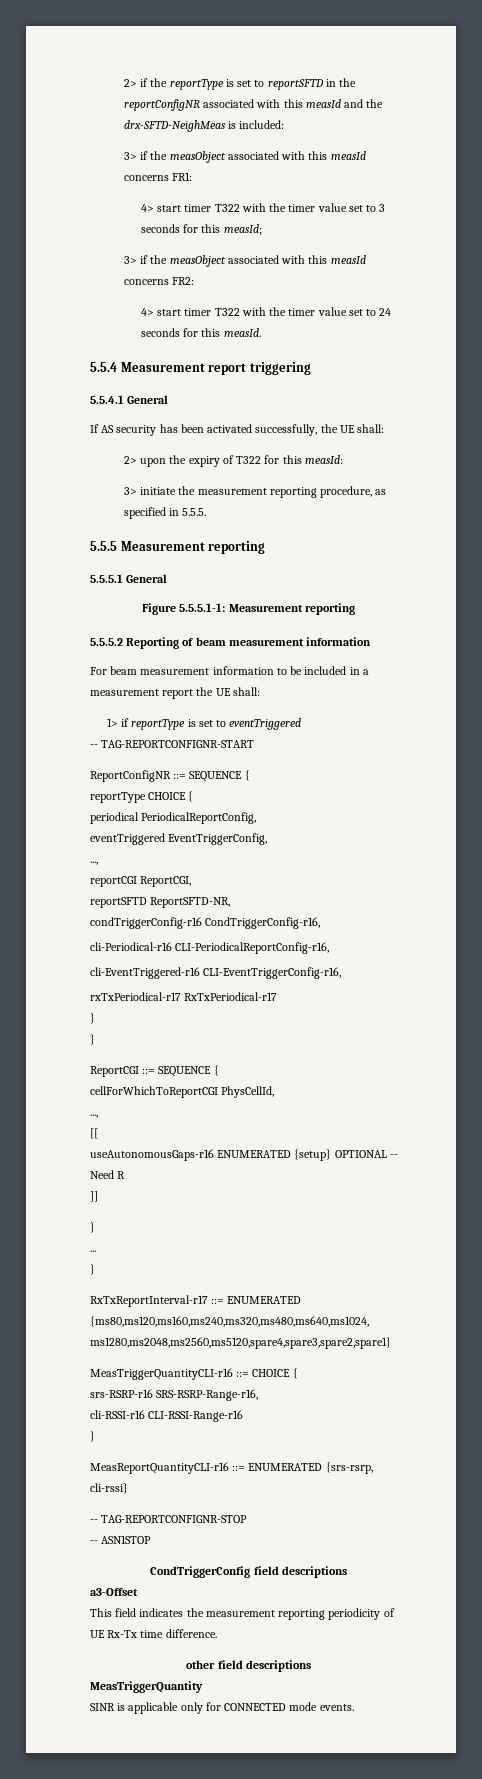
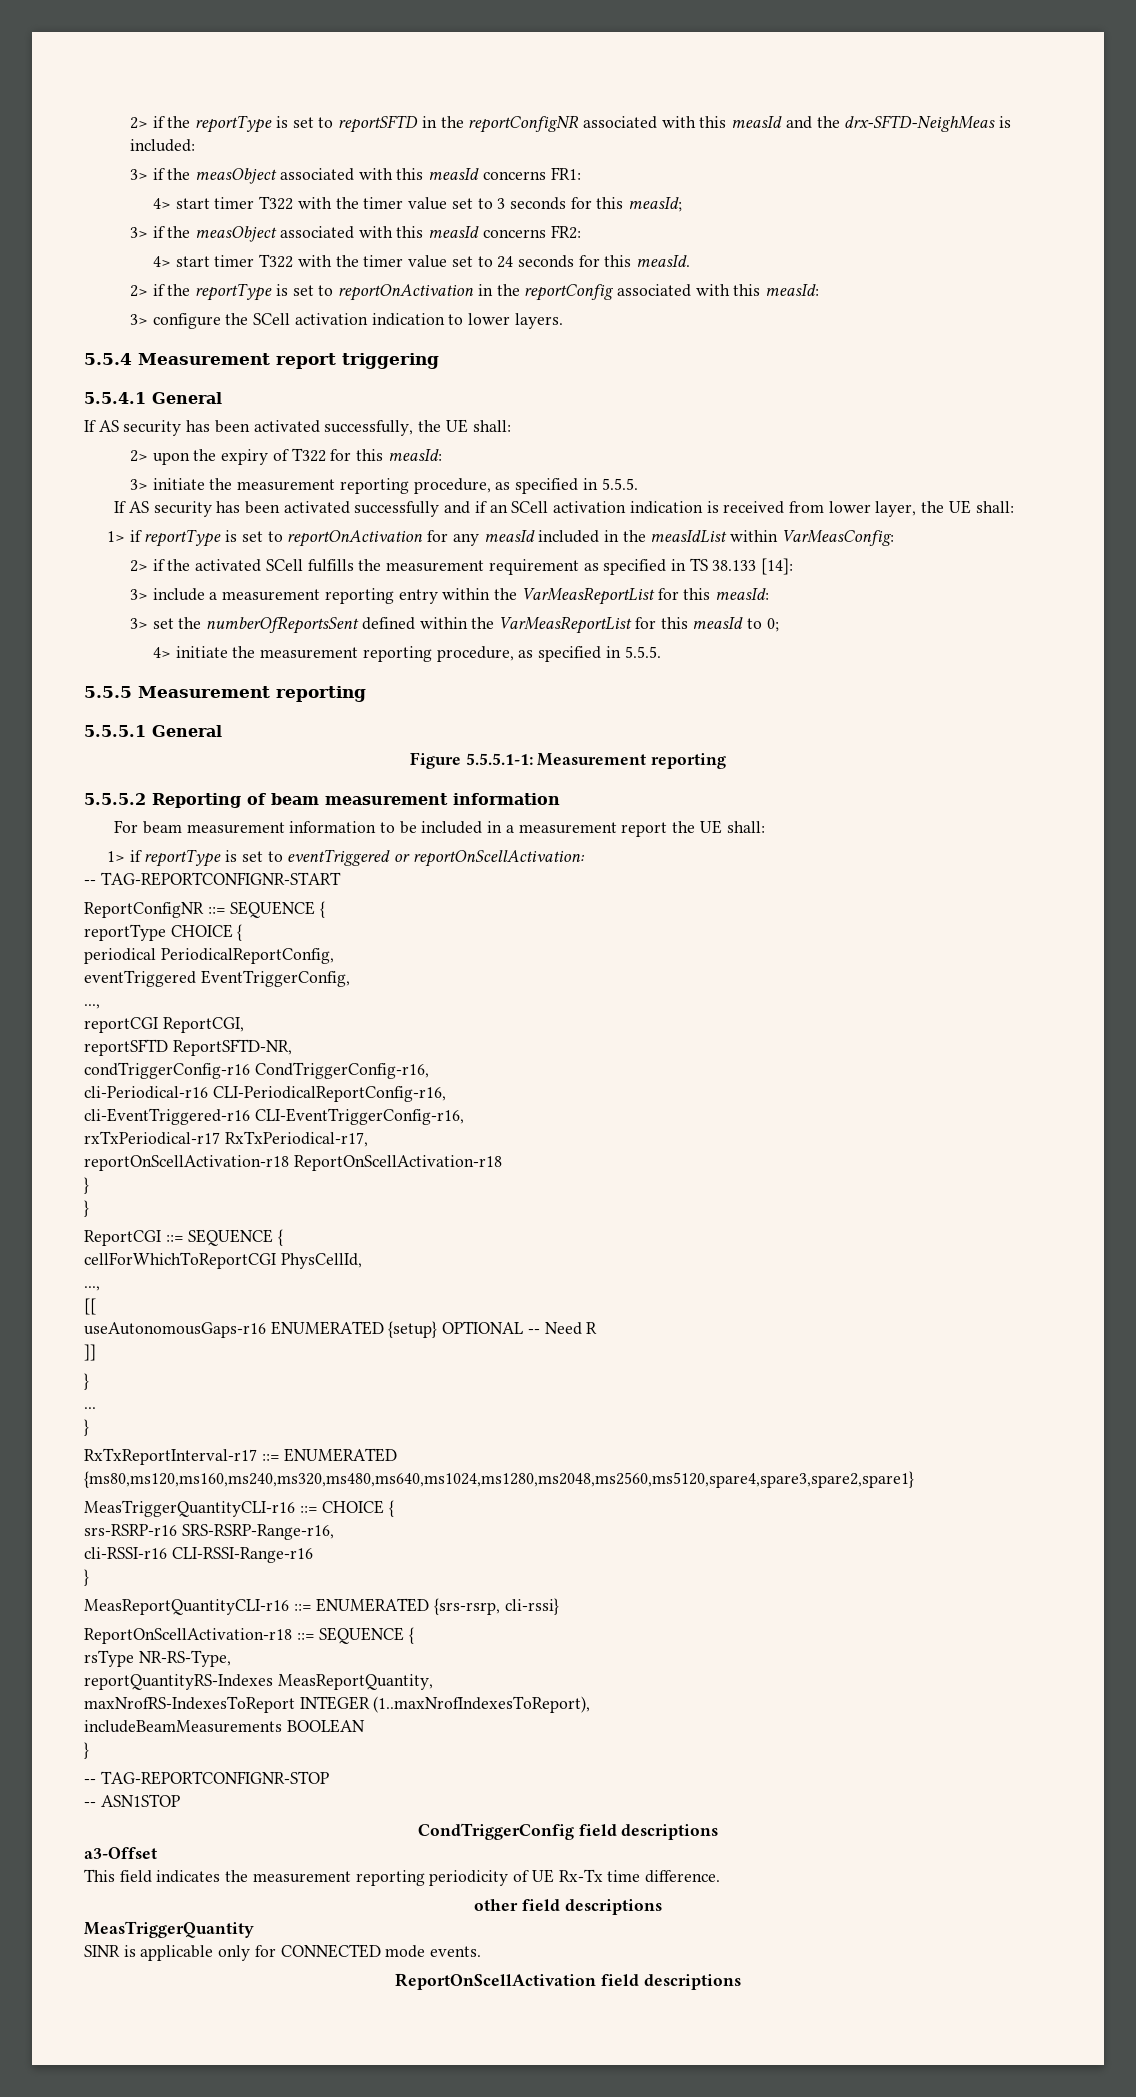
+ 2> if the reportType is set to reportOnActivation in the reportConfig associated with this measId:
+ 3> configure the SCell activation indication to lower layers.
+ If AS security has been activated successfully and if an SCell activation indication is received from lower layer, the UE shall:
+ 1> if reportType is set to reportOnActivation for any measId included in the measIdList within VarMeasConfig:
+ 2> if the activated SCell fulfills the measurement requirement as specified in TS 38.133 [14]:
+ 3> include a measurement reporting entry within the VarMeasReportList for this measId:
+ 3> set the numberOfReportsSent defined within the VarMeasReportList for this measId to 0;
+ 4> initiate the measurement reporting procedure, as specified in 5.5.5.
- 1> if reportType is set to eventTriggered
+ 1> if reportType is set to eventTriggered or reportOnScellActivation:
- rxTxPeriodical-r17 RxTxPeriodical-r17
+ rxTxPeriodical-r17 RxTxPeriodical-r17,
+ reportOnScellActivation-r18 ReportOnScellActivation-r18
+ ReportOnScellActivation-r18 ::= SEQUENCE {
+ rsType NR-RS-Type,
+ reportQuantityRS-Indexes MeasReportQuantity,
+ maxNrofRS-IndexesToReport INTEGER (1..maxNrofIndexesToReport),
+ includeBeamMeasurements BOOLEAN
+ }
+ ReportOnScellActivation field descriptions

